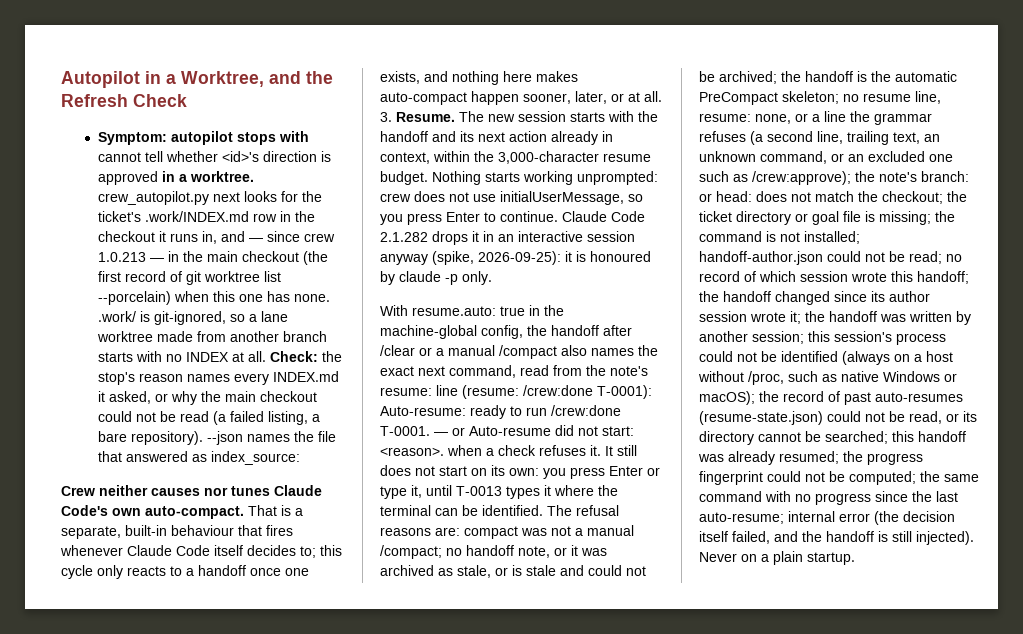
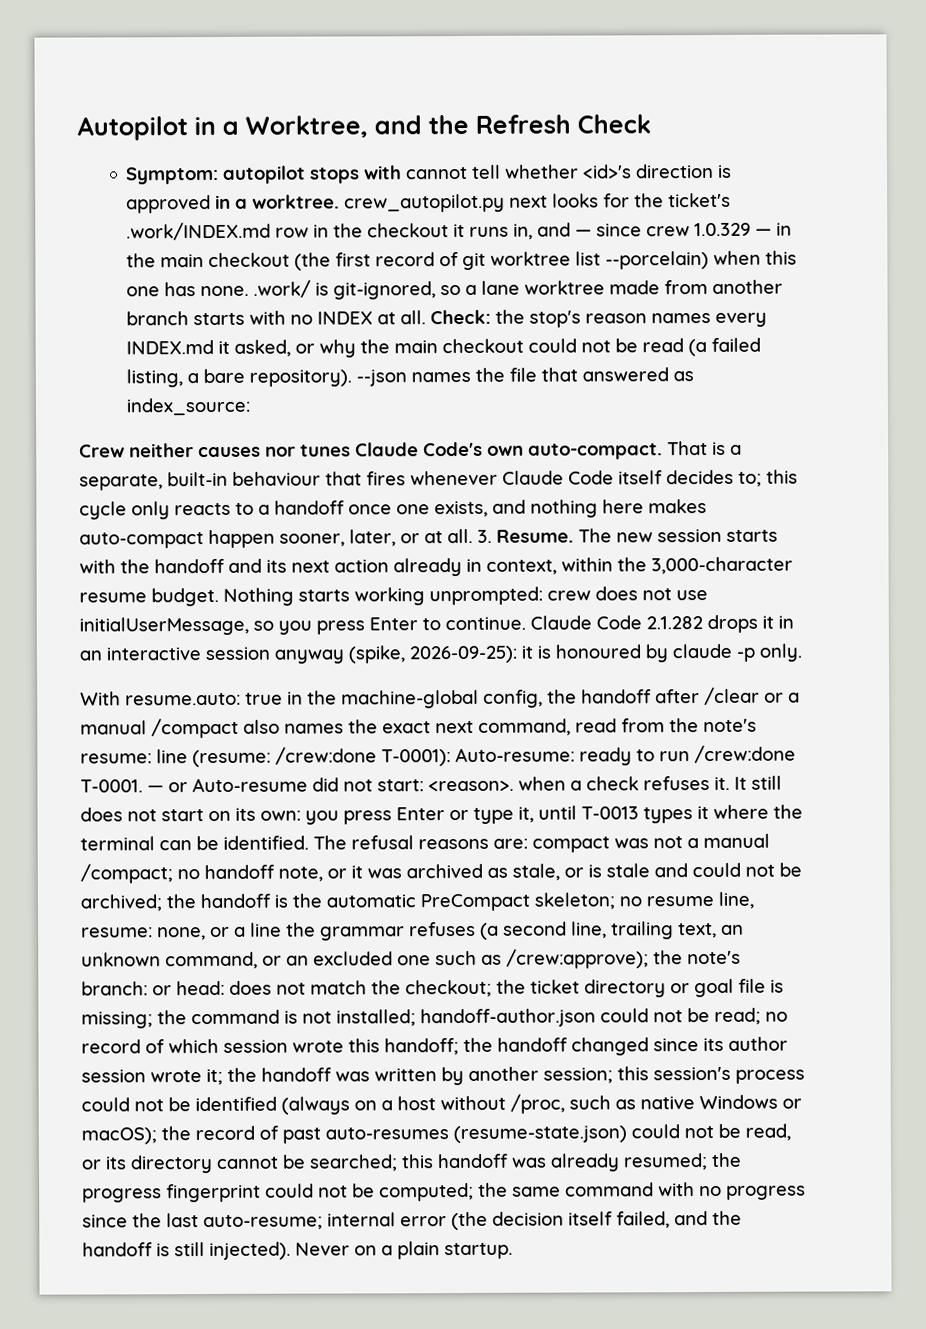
- autopilot stops with cannot tell whether <id>'s direction is approved in a worktree. crew_autopilot.py next looks for the ticket's .work/INDEX.md row in the checkout it runs in, and — since crew 1.0.213 — in the main checkout (the first record of git worktree list --porcelain) when this one has none. .work/ is git-ignored, so a lane worktree made from another branch starts with no INDEX at all.
+ autopilot stops with cannot tell whether <id>'s direction is approved in a worktree. crew_autopilot.py next looks for the ticket's .work/INDEX.md row in the checkout it runs in, and — since crew 1.0.329 — in the main checkout (the first record of git worktree list --porcelain) when this one has none. .work/ is git-ignored, so a lane worktree made from another branch starts with no INDEX at all.

